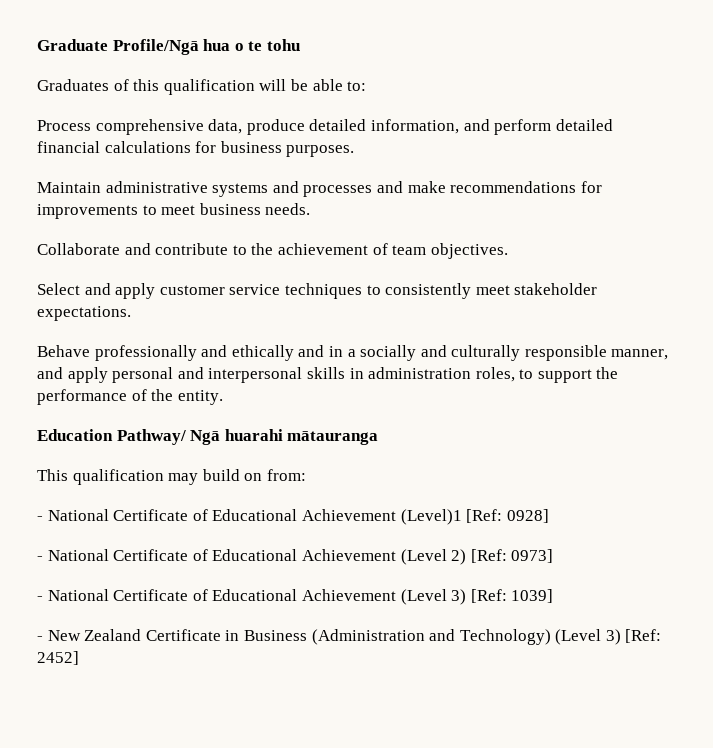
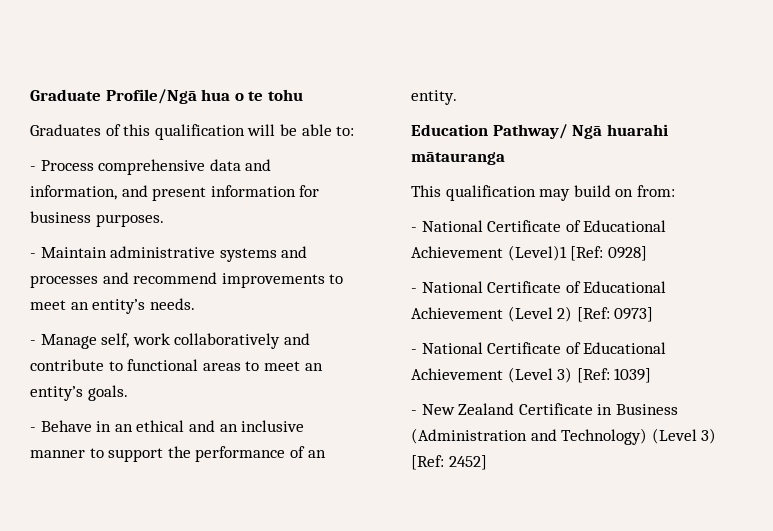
- Process comprehensive data, produce detailed information, and perform detailed financial calculations for business purposes.
+ - Process comprehensive data and information, and present information for business purposes.
- Maintain administrative systems and processes and make recommendations for improvements to meet business needs.
+ - Maintain administrative systems and processes and recommend improvements to meet an entity’s needs.
- Collaborate and contribute to the achievement of team objectives.
- Select and apply customer service techniques to consistently meet stakeholder expectations.
- Behave professionally and ethically and in a socially and culturally responsible manner, and apply personal and interpersonal skills in administration roles, to support the performance of the entity.
+ - Manage self, work collaboratively and contribute to functional areas to meet an entity’s goals.
+ - Behave in an ethical and an inclusive manner to support the performance of an entity.

